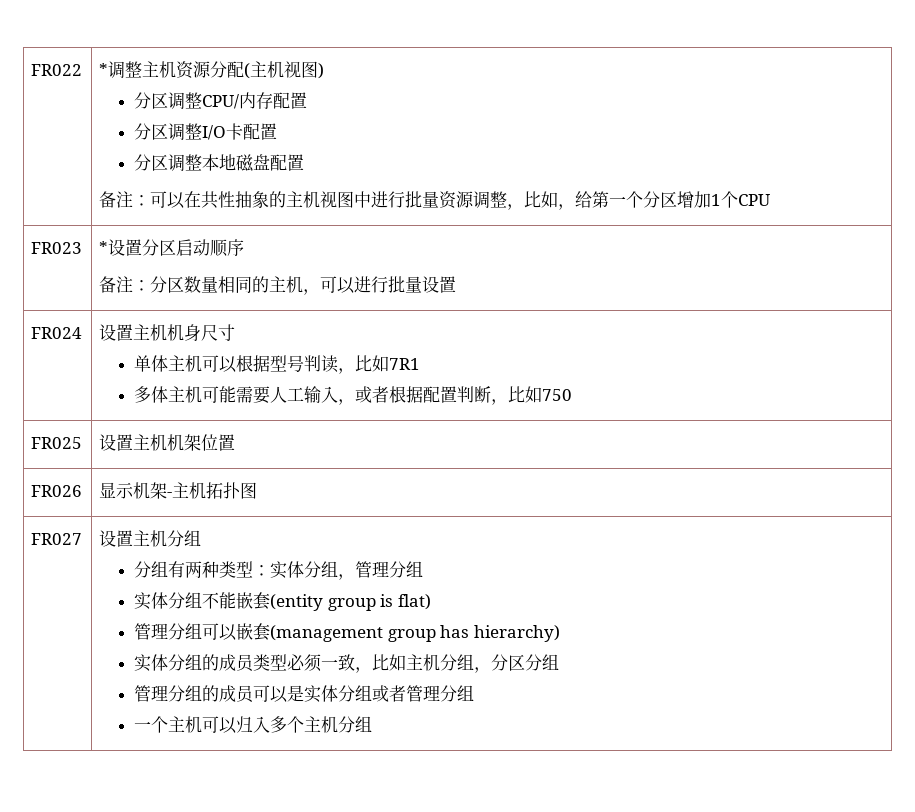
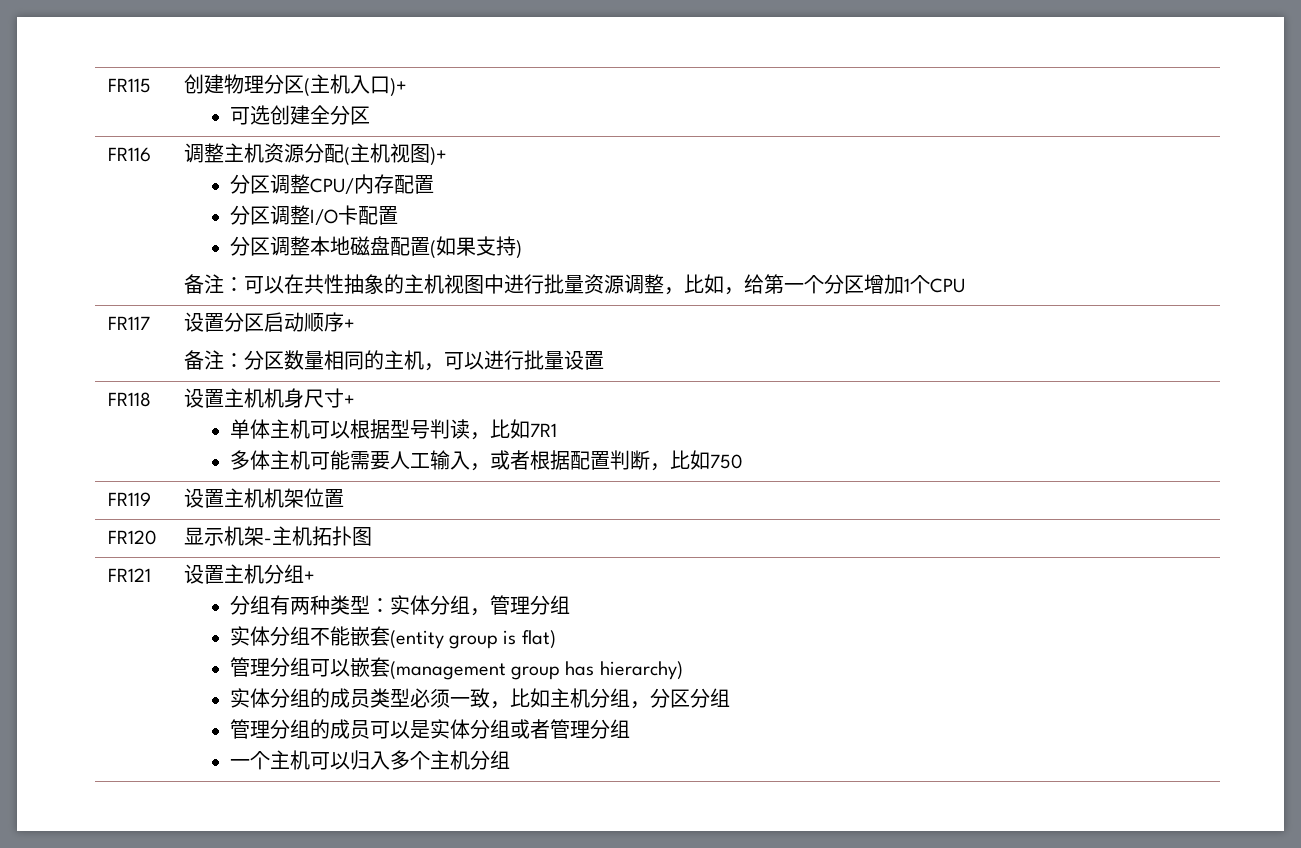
- FR022 | *调整主机资源分配(主机视图)
+ FR115 | 创建物理分区(主机入口)+
+ 可选创建全分区
+ FR116 | 调整主机资源分配(主机视图)+
- 分区调整本地磁盘配置
+ 分区调整本地磁盘配置(如果支持)
- FR023 | *设置分区启动顺序
+ FR117 | 设置分区启动顺序+
- FR024 | 设置主机机身尺寸
+ FR118 | 设置主机机身尺寸+
- FR025 | 设置主机机架位置
+ FR119 | 设置主机机架位置
- FR026 | 显示机架-主机拓扑图
+ FR120 | 显示机架-主机拓扑图
- FR027
+ FR121
- 设置主机分组
+ 设置主机分组+

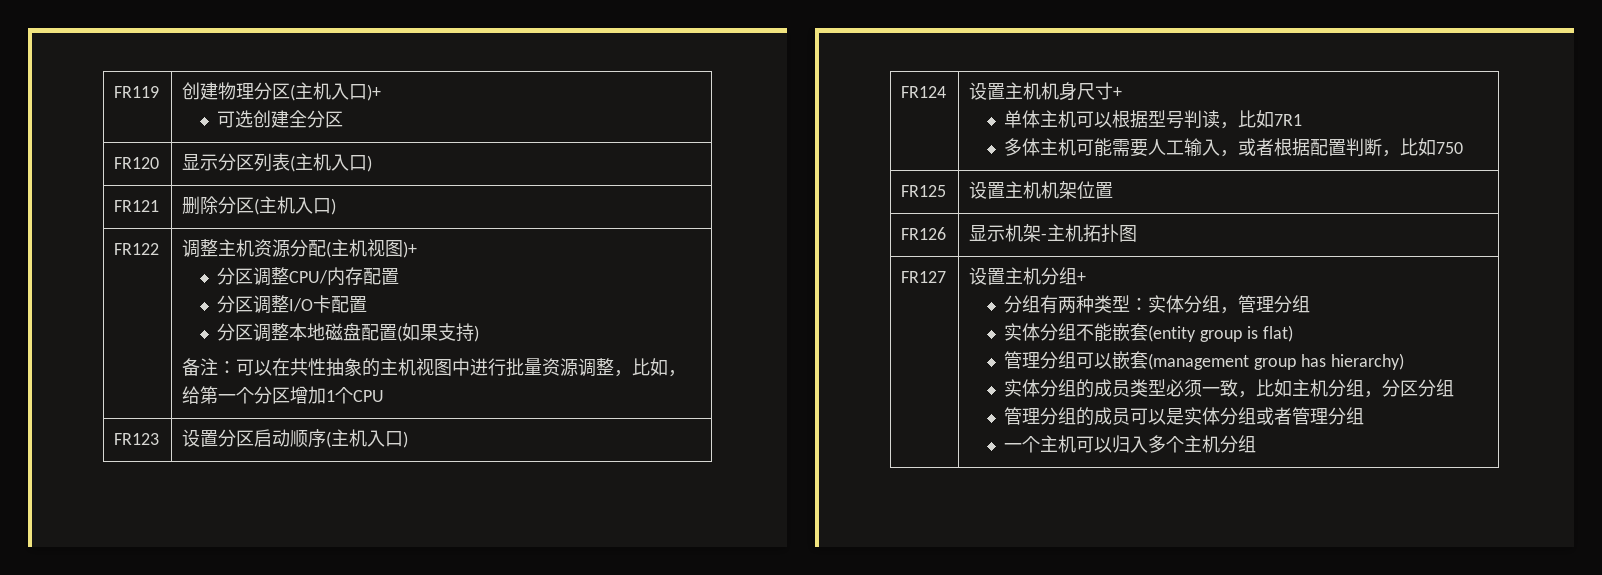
- FR115 | 创建物理分区(主机入口)+
+ FR119 | 创建物理分区(主机入口)+
- FR116
+ FR120 | 显示分区列表(主机入口)
+ FR121 | 删除分区(主机入口)
+ FR122
- FR117 | 设置分区启动顺序+
- 备注：分区数量相同的主机，可以进行批量设置
- FR118 | 设置主机机身尺寸+
+ FR123 | 设置分区启动顺序(主机入口)
+ FR124 | 设置主机机身尺寸+
- FR119 | 设置主机机架位置
+ FR125 | 设置主机机架位置
- FR120 | 显示机架-主机拓扑图
+ FR126 | 显示机架-主机拓扑图
- FR121
+ FR127

